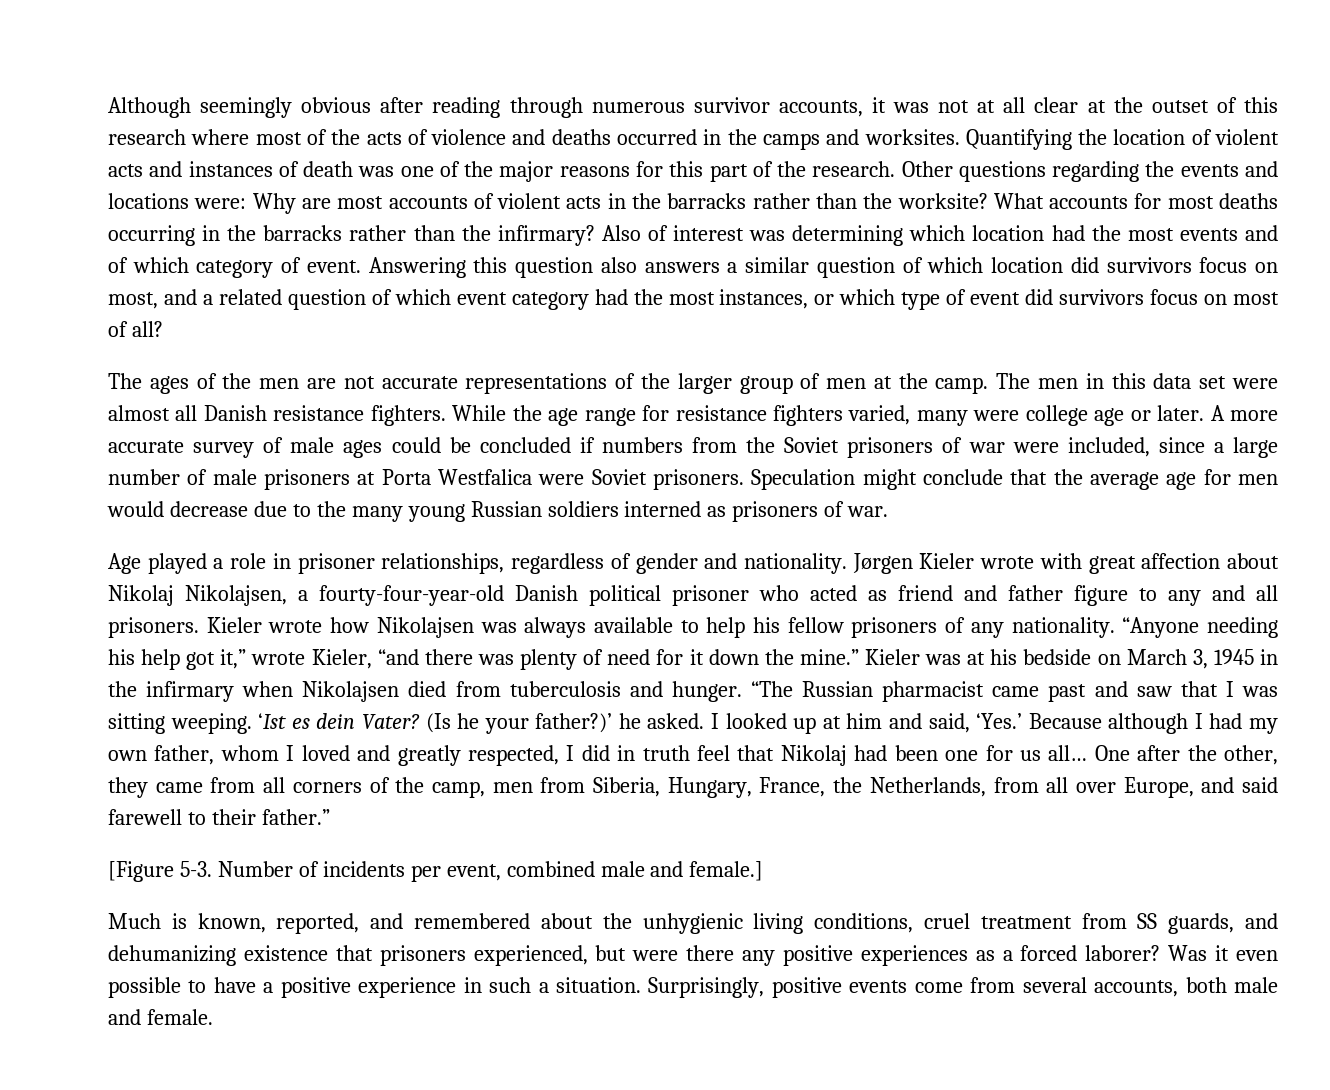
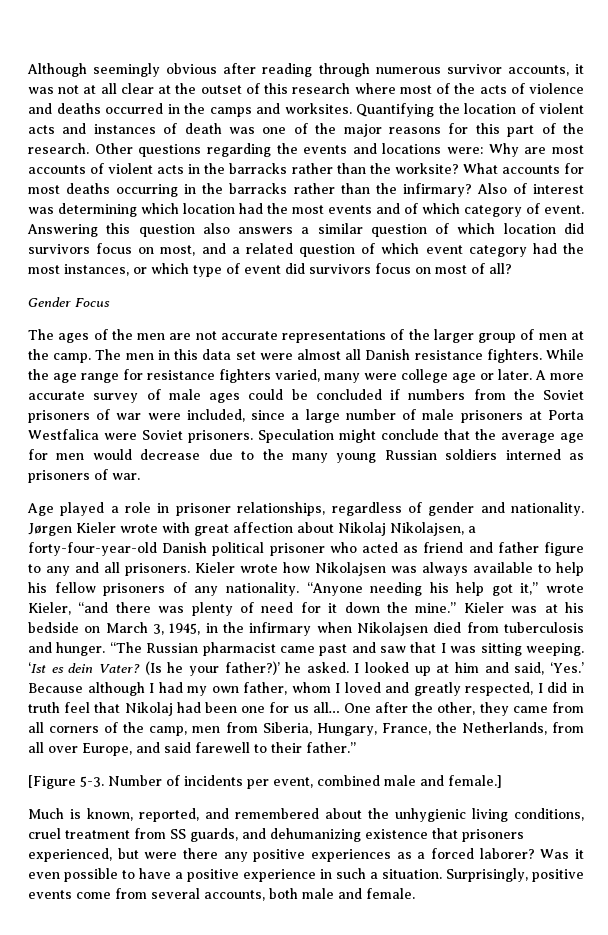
+ Gender Focus
- Jørgen Kieler wrote with great affection about Nikolaj Nikolajsen, a fourty-four-year-old Danish political prisoner who acted as friend and father figure to any and all prisoners.
+ Jørgen Kieler wrote with great affection about Nikolaj Nikolajsen, a forty-four-year-old Danish political prisoner who acted as friend and father figure to any and all prisoners.
- Kieler was at his bedside on March 3, 1945 in the infirmary when Nikolajsen died from tuberculosis and hunger.
+ Kieler was at his bedside on March 3, 1945, in the infirmary when Nikolajsen died from tuberculosis and hunger.

